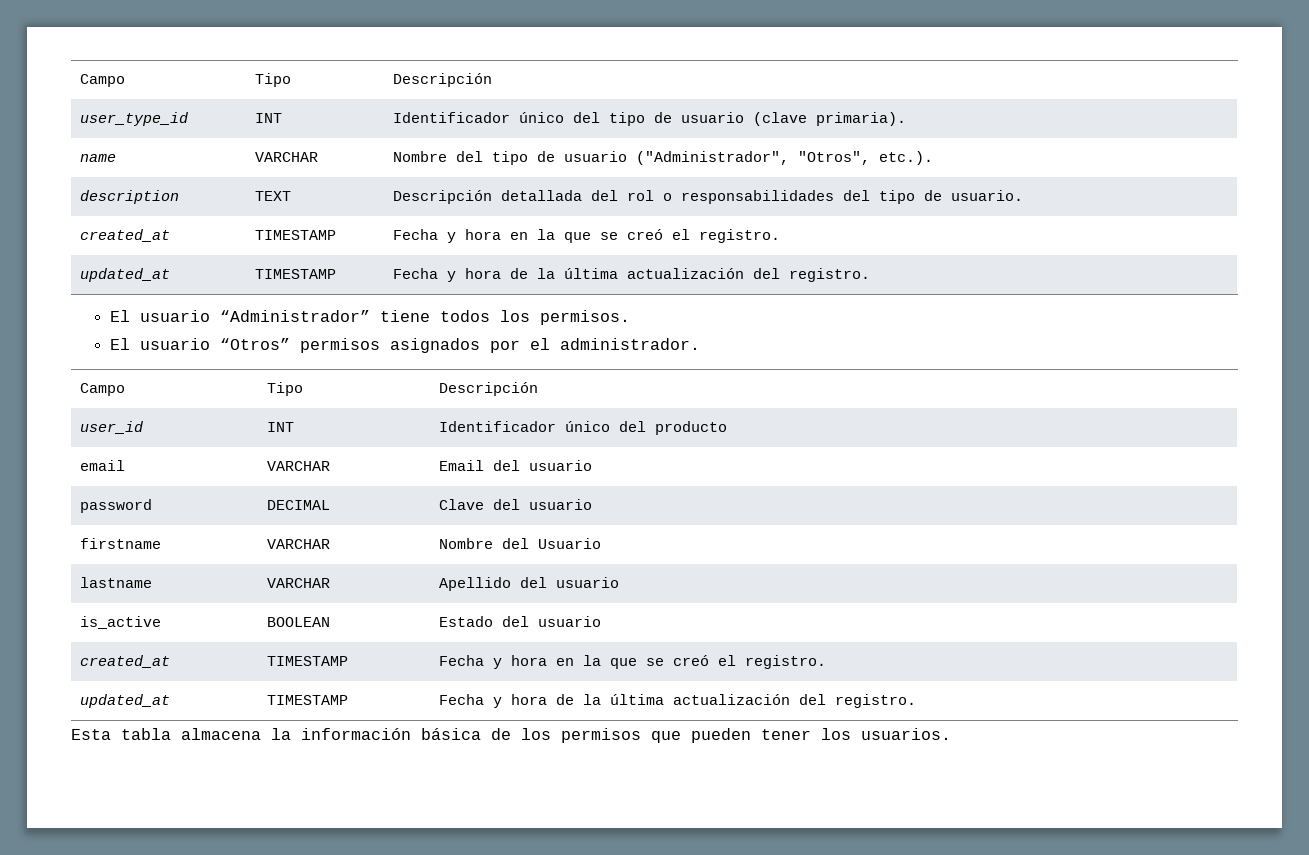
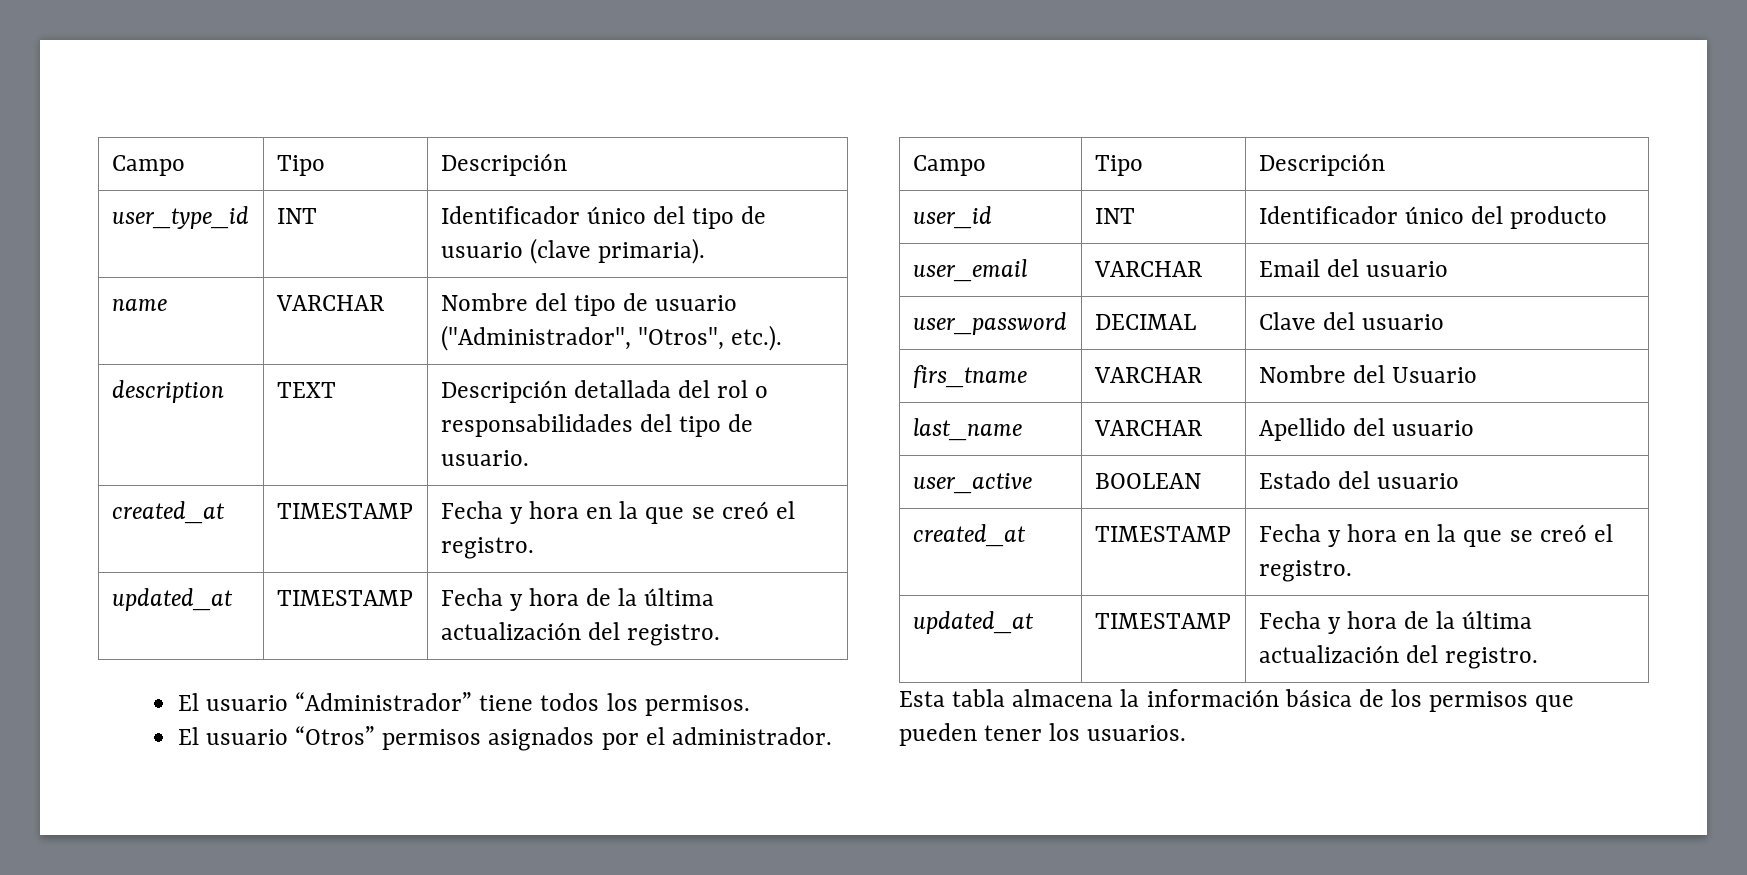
- email | VARCHAR | Email del usuario
+ user_email | VARCHAR | Email del usuario
- password | DECIMAL | Clave del usuario
+ user_password | DECIMAL | Clave del usuario
- firstname | VARCHAR | Nombre del Usuario
+ firs_tname | VARCHAR | Nombre del Usuario
- lastname | VARCHAR | Apellido del usuario
+ last_name | VARCHAR | Apellido del usuario
- is_active | BOOLEAN | Estado del usuario
+ user_active | BOOLEAN | Estado del usuario

